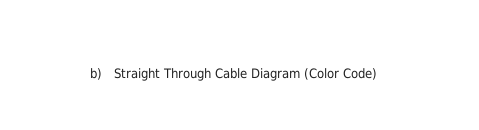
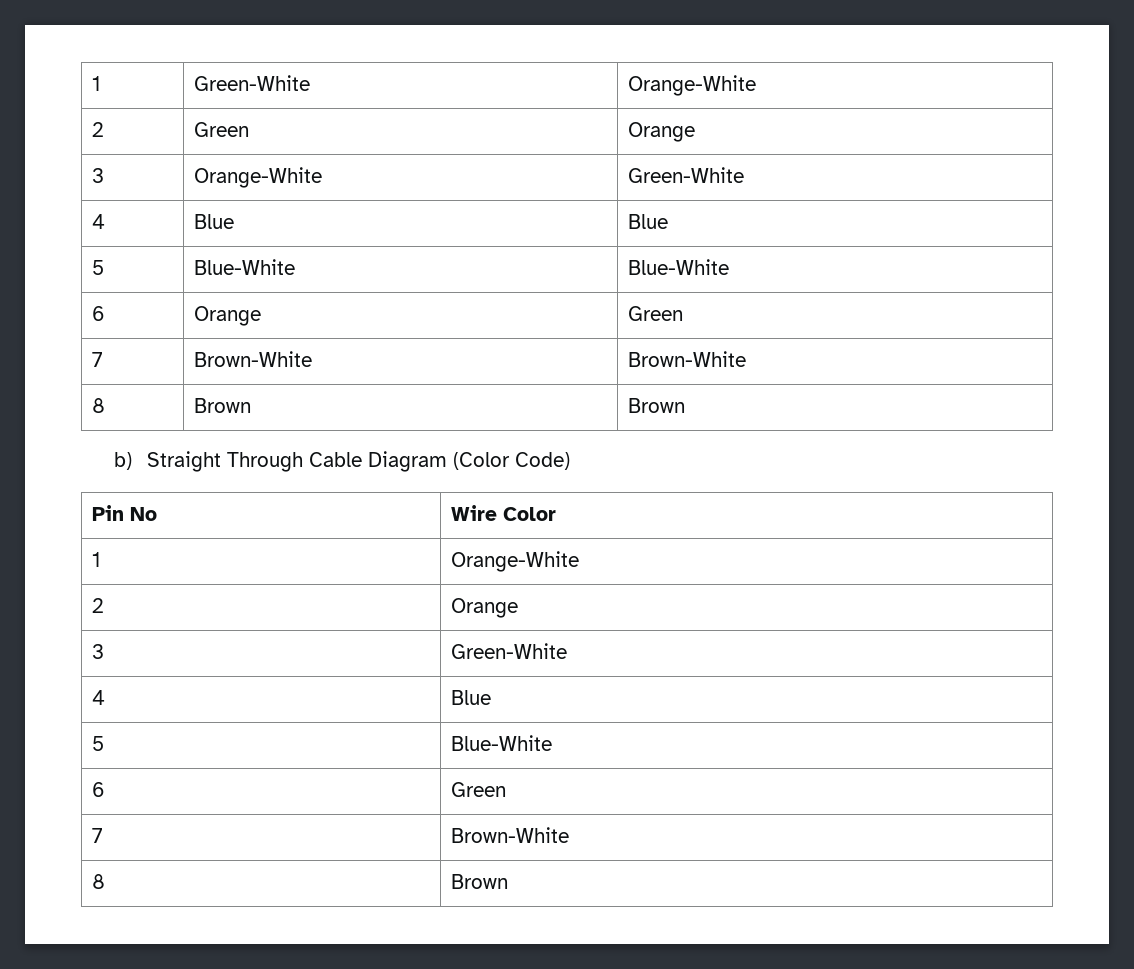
+ 1 | Green-White | Orange-White
+ 2 | Green | Orange
+ 3 | Orange-White | Green-White
+ 4 | Blue | Blue
+ 5 | Blue-White | Blue-White
+ 6 | Orange | Green
+ 7 | Brown-White | Brown-White
+ 8 | Brown | Brown
+ Pin No | Wire Color
+ 1 | Orange-White
+ 2 | Orange
+ 3 | Green-White
+ 4 | Blue
+ 5 | Blue-White
+ 6 | Green
+ 7 | Brown-White
+ 8 | Brown

